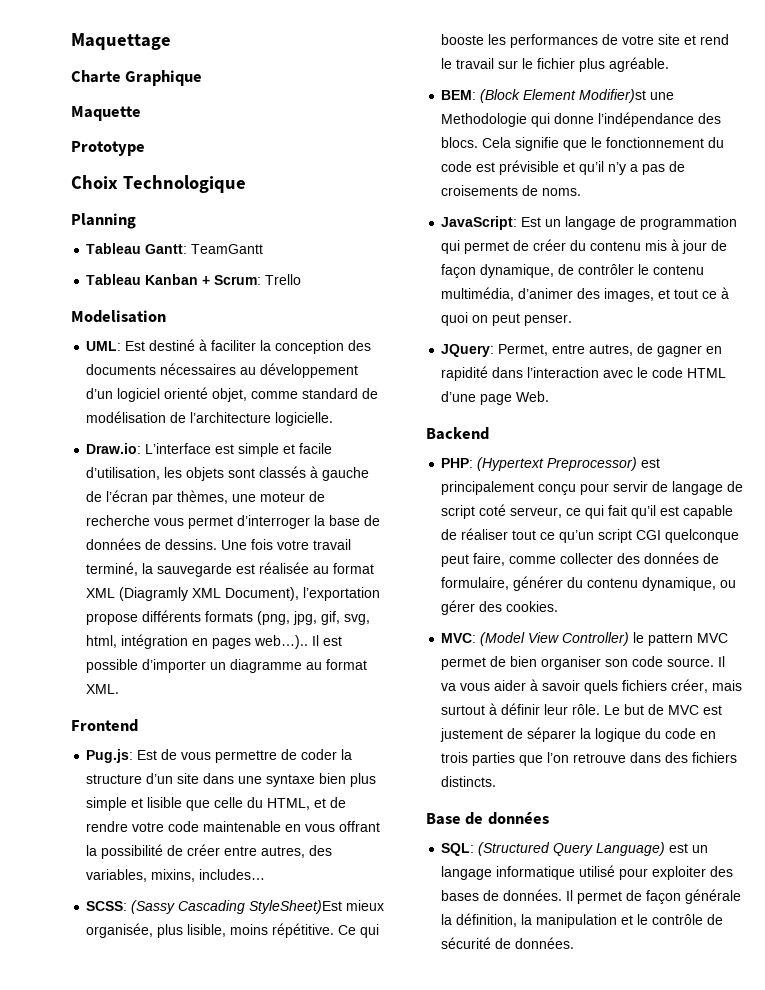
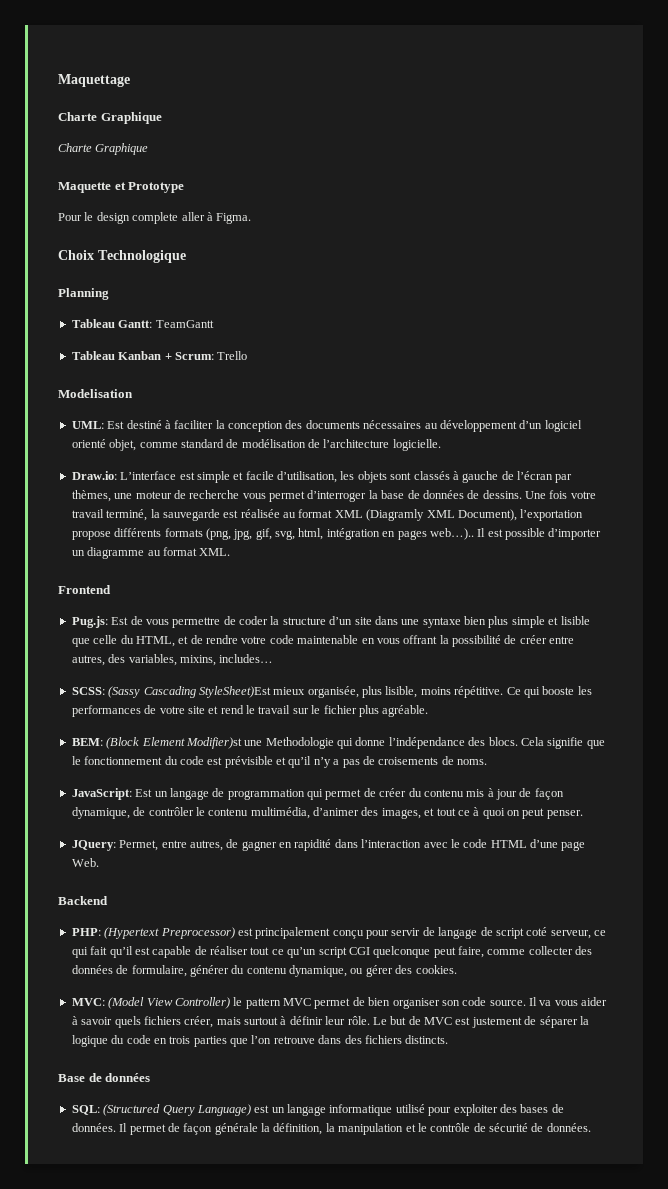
  Maquettage
+ Charte Graphique
- Maquette
- Prototype
+ Maquette et Prototype
+ Pour le design complete aller à Figma.

